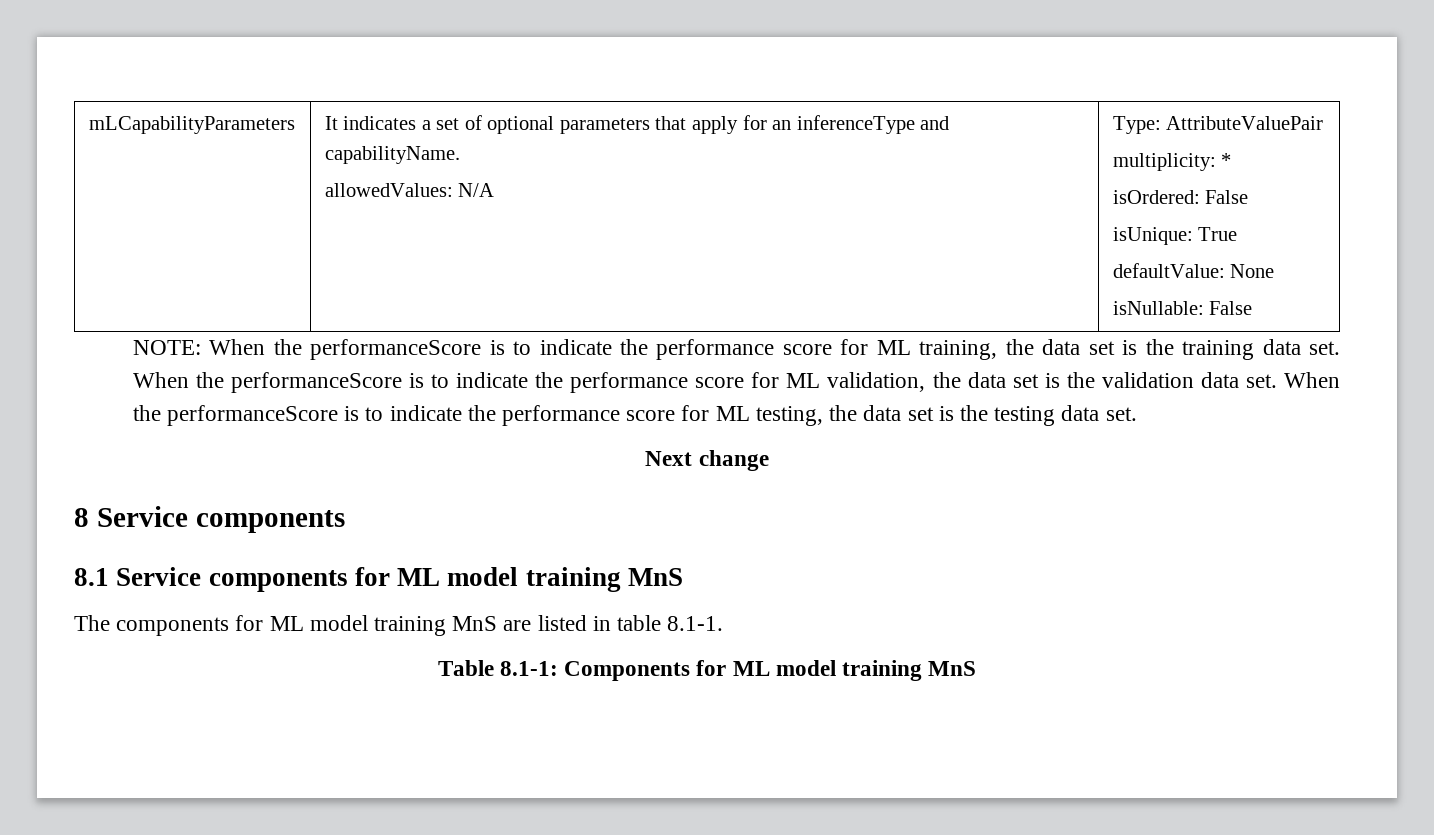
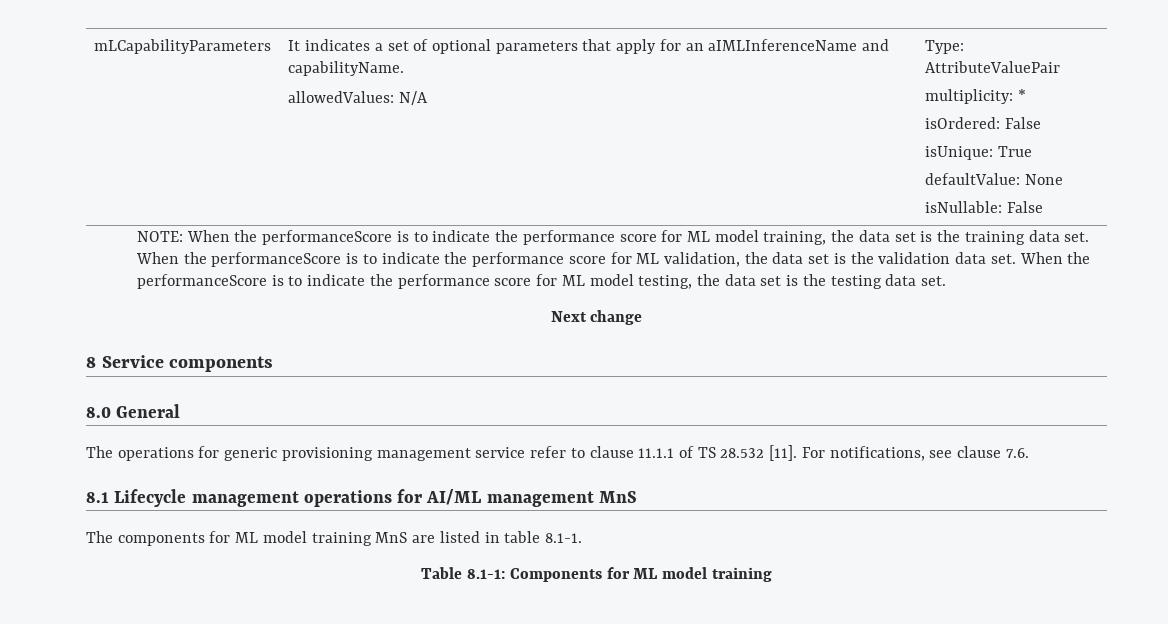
- mLCapabilityParameters | It indicates a set of optional parameters that apply for an inferenceType and capabilityName.
+ mLCapabilityParameters | It indicates a set of optional parameters that apply for an aIMLInferenceName and capabilityName.
- NOTE: When the performanceScore is to indicate the performance score for ML training, the data set is the training data set.
+ NOTE: When the performanceScore is to indicate the performance score for ML model training, the data set is the training data set.
- When the performanceScore is to indicate the performance score for ML testing, the data set is the testing data set.
+ When the performanceScore is to indicate the performance score for ML model testing, the data set is the testing data set.
- 8.1 Service components for ML model training MnS
+ 8.0 General
+ The operations for generic provisioning management service refer to clause 11.1.1 of TS 28.532 [11]. For notifications, see clause 7.6.
+ 8.1 Lifecycle management operations for AI/ML management MnS
- Table 8.1-1: Components for ML model training MnS
+ Table 8.1-1: Components for ML model training

